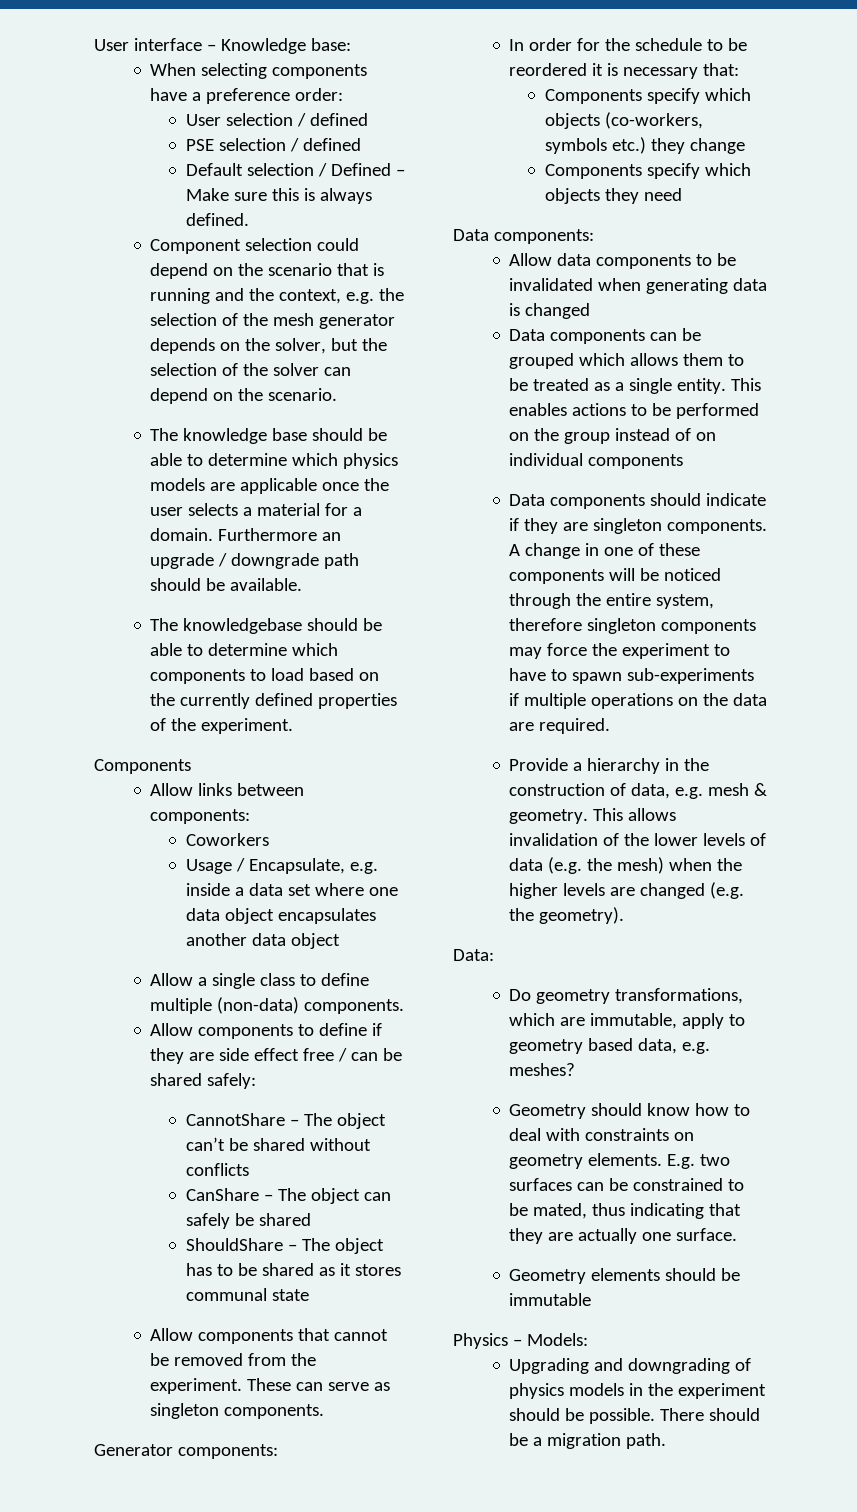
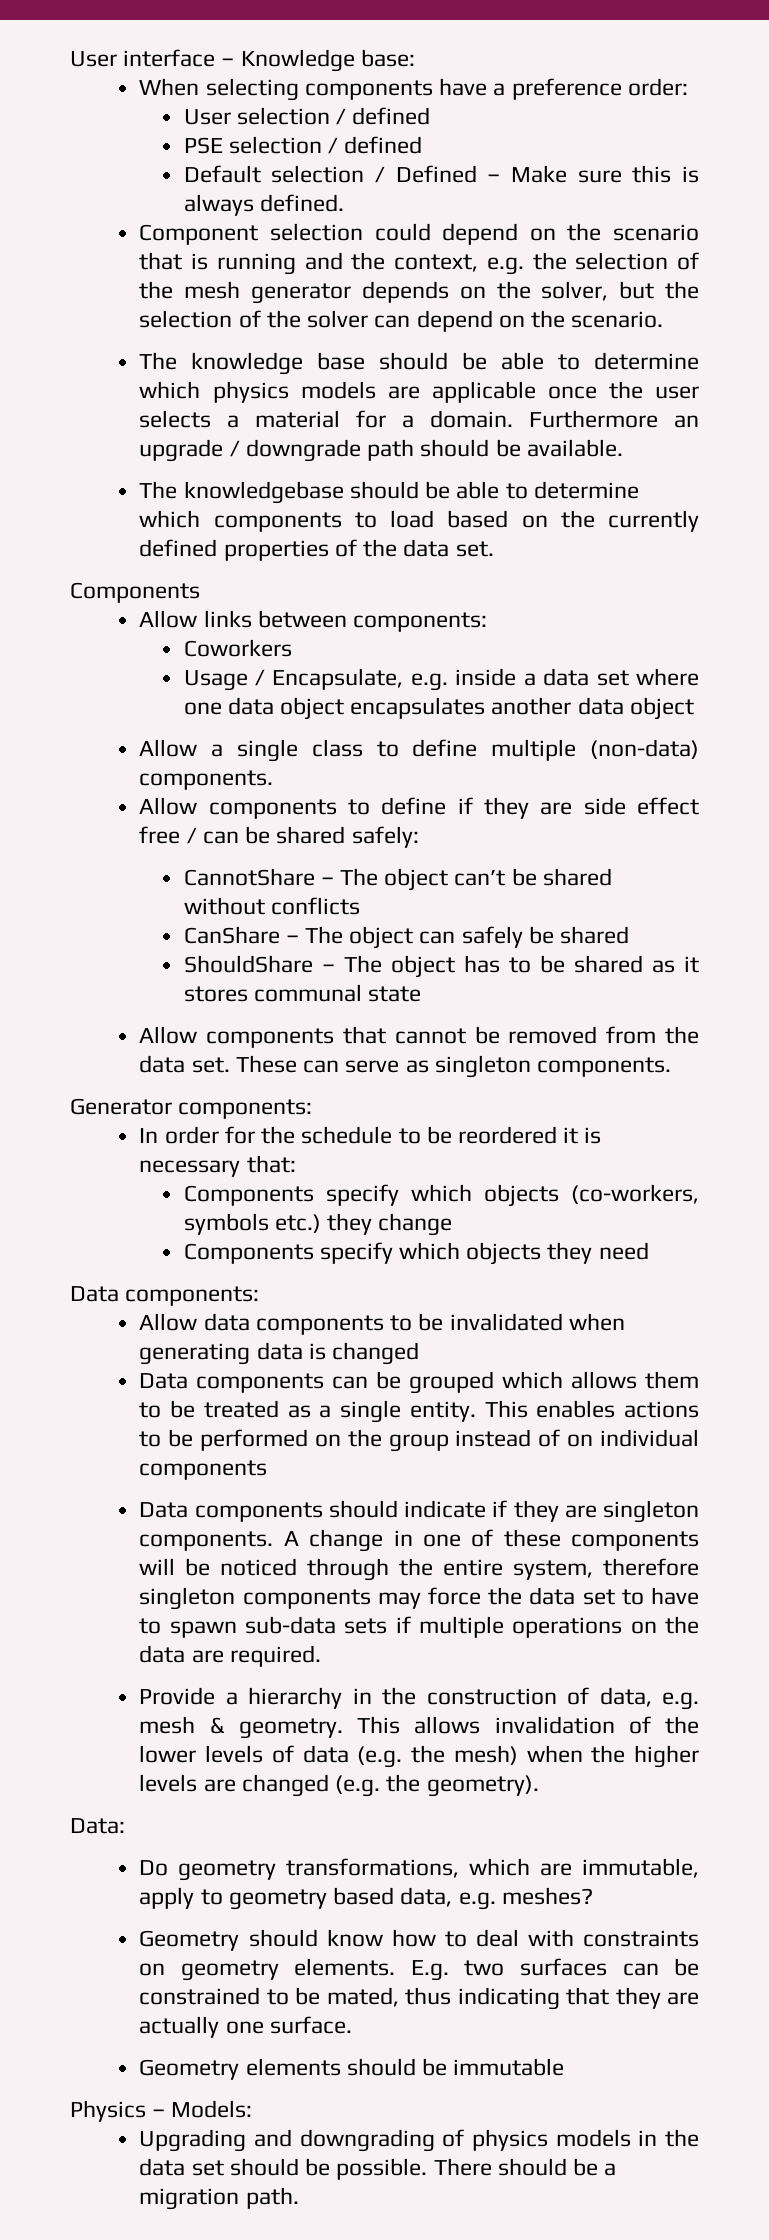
- The knowledgebase should be able to determine which components to load based on the currently defined properties of the experiment.
+ The knowledgebase should be able to determine which components to load based on the currently defined properties of the data set.
- Allow components that cannot be removed from the experiment.
+ Allow components that cannot be removed from the data set.
- A change in one of these components will be noticed through the entire system, therefore singleton components may force the experiment to have to spawn sub-experiments if multiple operations on the data are required.
+ A change in one of these components will be noticed through the entire system, therefore singleton components may force the data set to have to spawn sub-data sets if multiple operations on the data are required.
- Upgrading and downgrading of physics models in the experiment should be possible.
+ Upgrading and downgrading of physics models in the data set should be possible.

